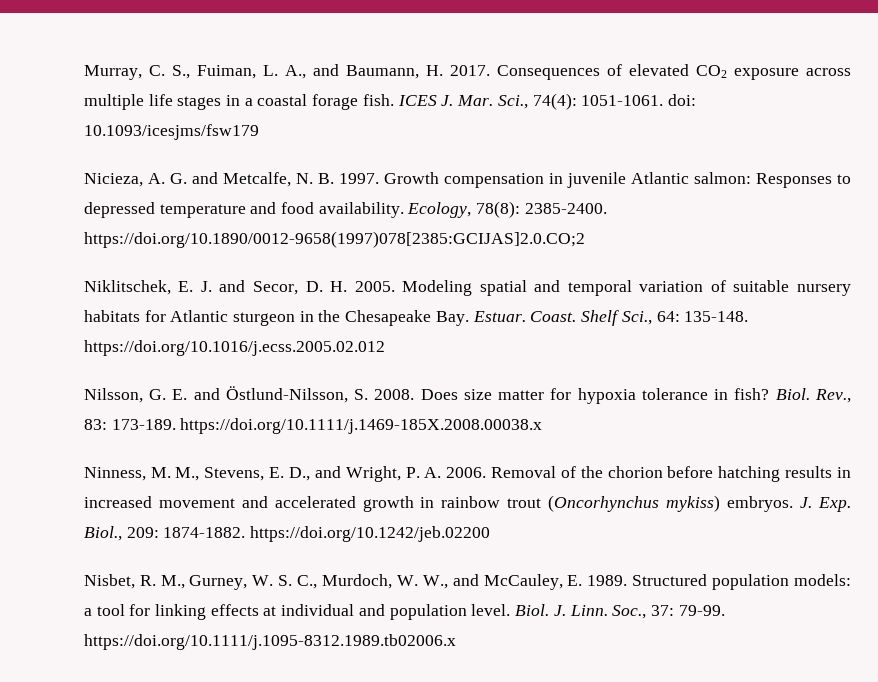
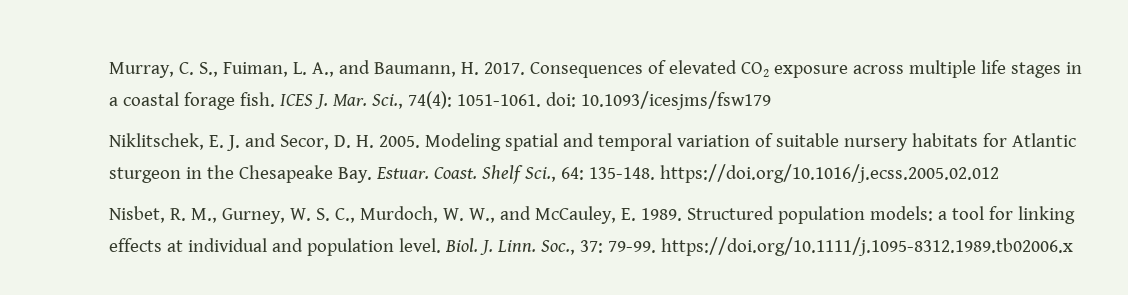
- Nicieza, A. G. and Metcalfe, N. B. 1997. Growth compensation in juvenile Atlantic salmon: Responses to depressed temperature and food availability. Ecology, 78(8): 2385-2400. https://doi.org/10.1890/0012-9658(1997)078[2385:GCIJAS]2.0.CO;2
- Nilsson, G. E. and Östlund-Nilsson, S. 2008. Does size matter for hypoxia tolerance in fish? Biol. Rev., 83: 173-189. https://doi.org/10.1111/j.1469-185X.2008.00038.x
- Ninness, M. M., Stevens, E. D., and Wright, P. A. 2006. Removal of the chorion before hatching results in increased movement and accelerated growth in rainbow trout (Oncorhynchus mykiss) embryos. J. Exp. Biol., 209: 1874-1882. https://doi.org/10.1242/jeb.02200

